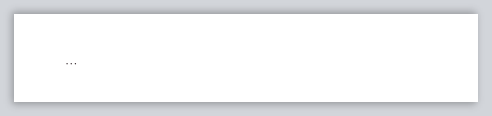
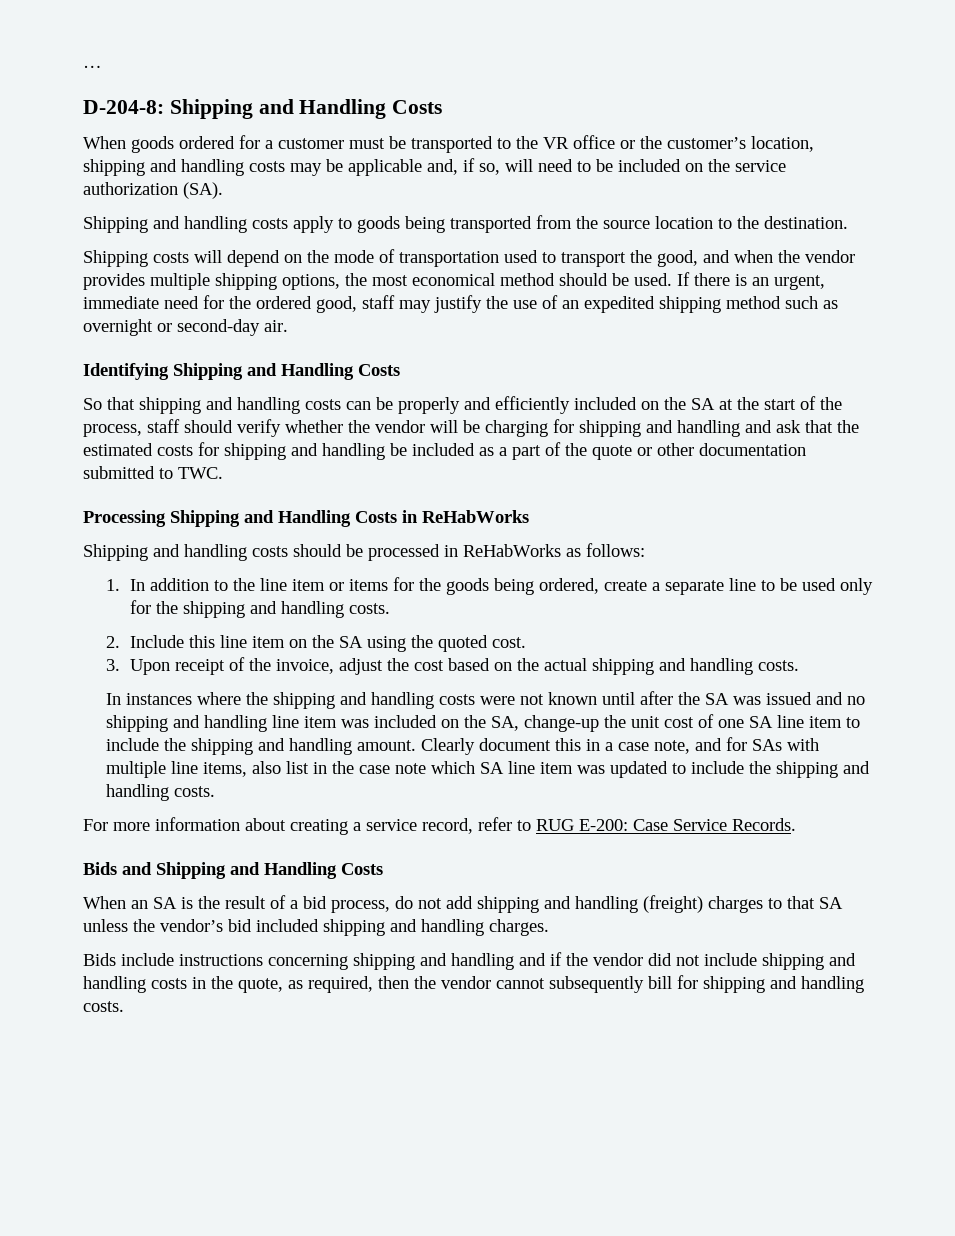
+ D-204-8: Shipping and Handling Costs
+ When goods ordered for a customer must be transported to the VR office or the customer’s location, shipping and handling costs may be applicable and, if so, will need to be included on the service authorization (SA).
+ Shipping and handling costs apply to goods being transported from the source location to the destination.
+ Shipping costs will depend on the mode of transportation used to transport the good, and when the vendor provides multiple shipping options, the most economical method should be used. If there is an urgent, immediate need for the ordered good, staff may justify the use of an expedited shipping method such as overnight or second-day air.
+ Identifying Shipping and Handling Costs
+ So that shipping and handling costs can be properly and efficiently included on the SA at the start of the process, staff should verify whether the vendor will be charging for shipping and handling and ask that the estimated costs for shipping and handling be included as a part of the quote or other documentation submitted to TWC.
+ Processing Shipping and Handling Costs in ReHabWorks
+ Shipping and handling costs should be processed in ReHabWorks as follows:
+ 1. In addition to the line item or items for the goods being ordered, create a separate line to be used only for the shipping and handling costs.
+ 2. Include this line item on the SA using the quoted cost.
+ 3. Upon receipt of the invoice, adjust the cost based on the actual shipping and handling costs.
+ In instances where the shipping and handling costs were not known until after the SA was issued and no shipping and handling line item was included on the SA, change-up the unit cost of one SA line item to include the shipping and handling amount. Clearly document this in a case note, and for SAs with multiple line items, also list in the case note which SA line item was updated to include the shipping and handling costs.
+ For more information about creating a service record, refer to RUG E-200: Case Service Records.
+ Bids and Shipping and Handling Costs
+ When an SA is the result of a bid process, do not add shipping and handling (freight) charges to that SA unless the vendor’s bid included shipping and handling charges.
+ Bids include instructions concerning shipping and handling and if the vendor did not include shipping and handling costs in the quote, as required, then the vendor cannot subsequently bill for shipping and handling costs.

